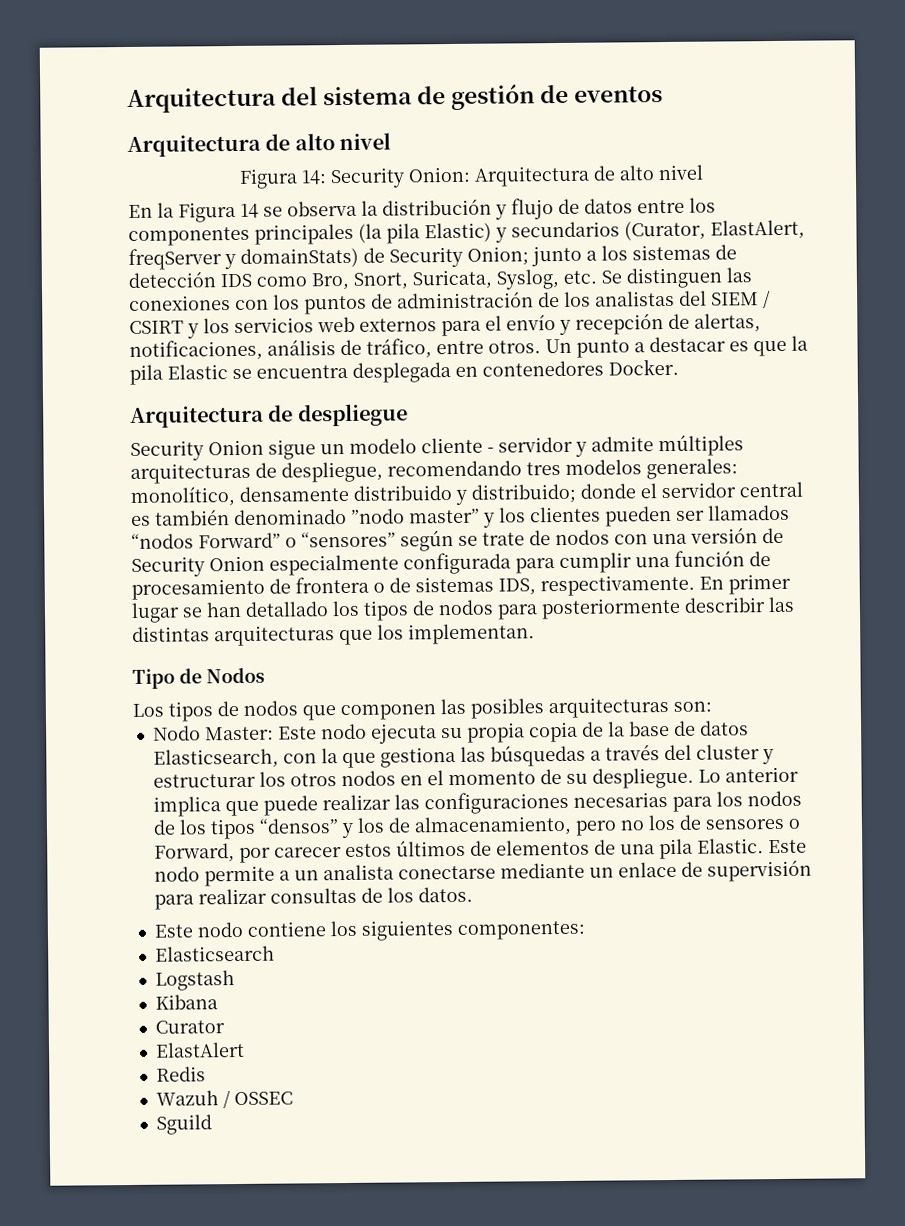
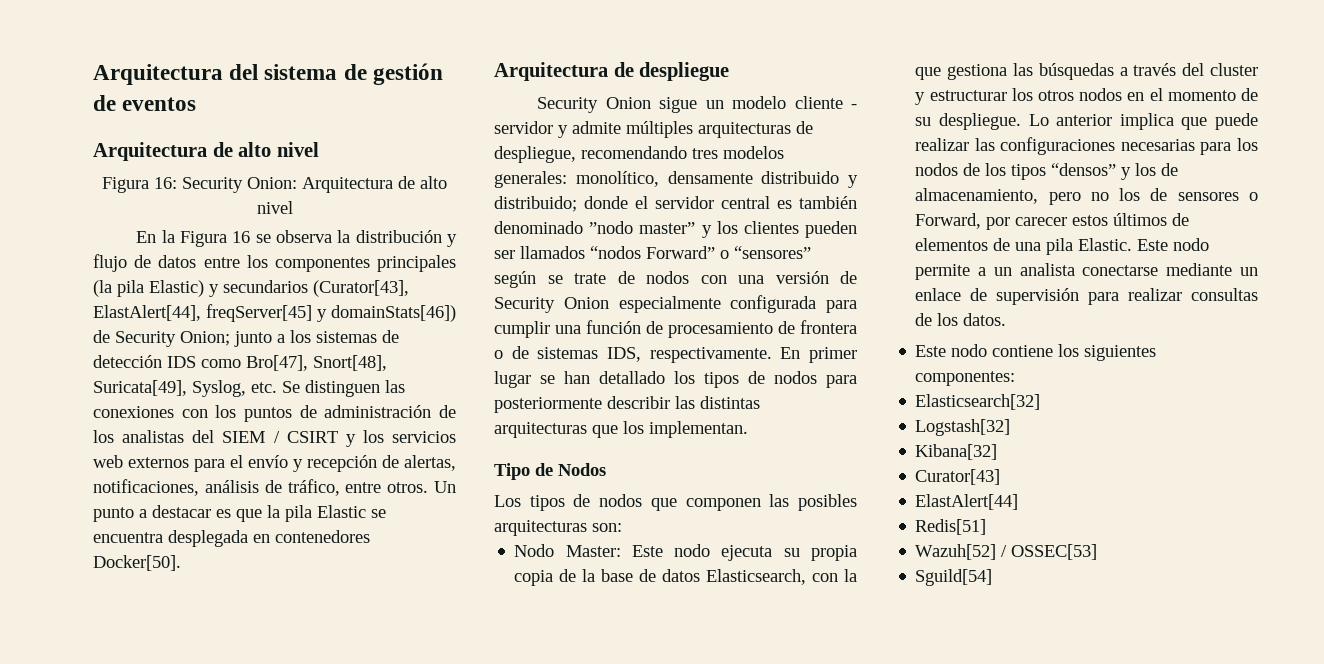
- Figura 14: Security Onion: Arquitectura de alto nivel
+ Figura 16: Security Onion: Arquitectura de alto nivel
- En la Figura 14 se observa la distribución y flujo de datos entre los componentes principales (la pila Elastic) y secundarios (Curator, ElastAlert, freqServer y domainStats) de Security Onion;
+ En la Figura 16 se observa la distribución y flujo de datos entre los componentes principales (la pila Elastic) y secundarios (Curator[43], ElastAlert[44], freqServer[45] y domainStats[46]) de Security Onion;
- junto a los sistemas de detección IDS como Bro, Snort, Suricata, Syslog, etc. Se distinguen las conexiones con los puntos de administración de los analistas del SIEM / CSIRT y los servicios web externos para el envío y recepción de alertas, notificaciones, análisis de tráfico, entre otros.
+ junto a los sistemas de detección IDS como Bro[47], Snort[48], Suricata[49], Syslog, etc. Se distinguen las conexiones con los puntos de administración de los analistas del SIEM / CSIRT y los servicios web externos para el envío y recepción de alertas, notificaciones, análisis de tráfico, entre otros.
- Un punto a destacar es que la pila Elastic se encuentra desplegada en contenedores Docker.
+ Un punto a destacar es que la pila Elastic se encuentra desplegada en contenedores Docker[50].
- Elasticsearch
- Logstash
- Kibana
- Curator
- ElastAlert
- Redis
- Wazuh / OSSEC
- Sguild
+ Elasticsearch[32]
+ Logstash[32]
+ Kibana[32]
+ Curator[43]
+ ElastAlert[44]
+ Redis[51]
+ Wazuh[52] / OSSEC[53]
+ Sguild[54]

